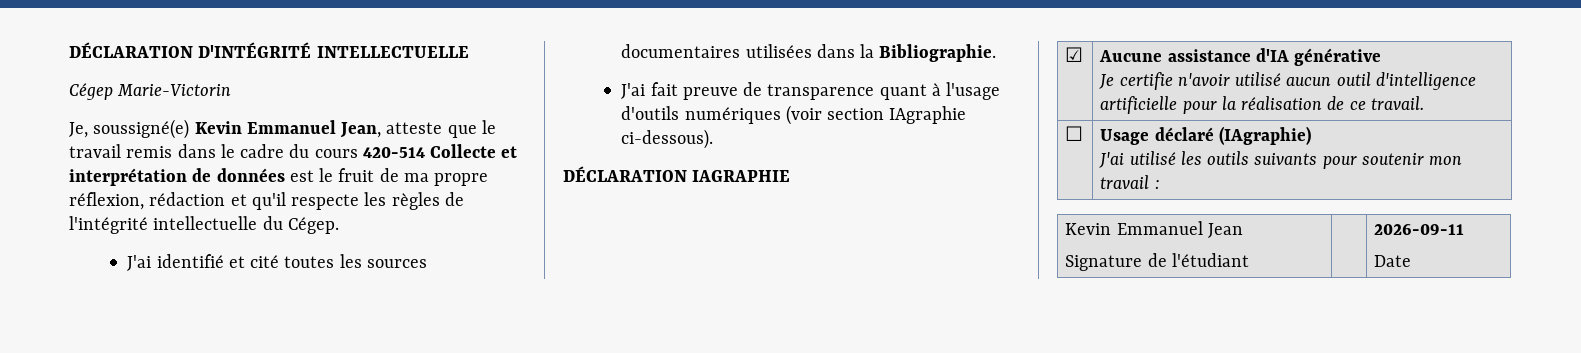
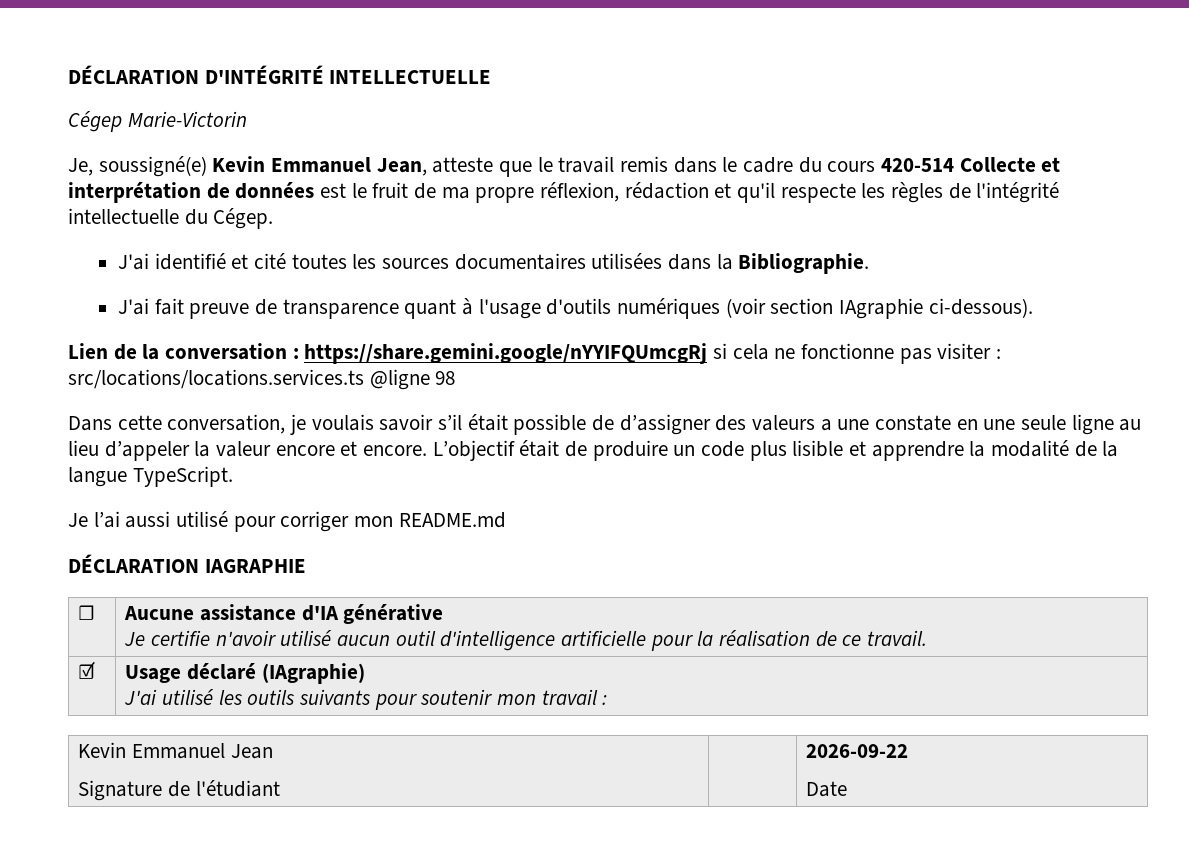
+ Lien de la conversation : https://share.gemini.google/nYYIFQUmcgRj si cela ne fonctionne pas visiter : src/locations/locations.services.ts @ligne 98
+ Dans cette conversation, je voulais savoir s’il était possible de d’assigner des valeurs a une constate en une seule ligne au lieu d’appeler la valeur encore et encore. L’objectif était de produire un code plus lisible et apprendre la modalité de la langue TypeScript.
+ Je l’ai aussi utilisé pour corriger mon README.md
- ☑ | Aucune assistance d'IA générative
+ ☐ | Aucune assistance d'IA générative
- ☐ | Usage déclaré (IAgraphie)
+ ☑ | Usage déclaré (IAgraphie)
  Kevin Emmanuel Jean
- Signature de l'étudiant | | 2026-09-11
+ Signature de l'étudiant | | 2026-09-22

